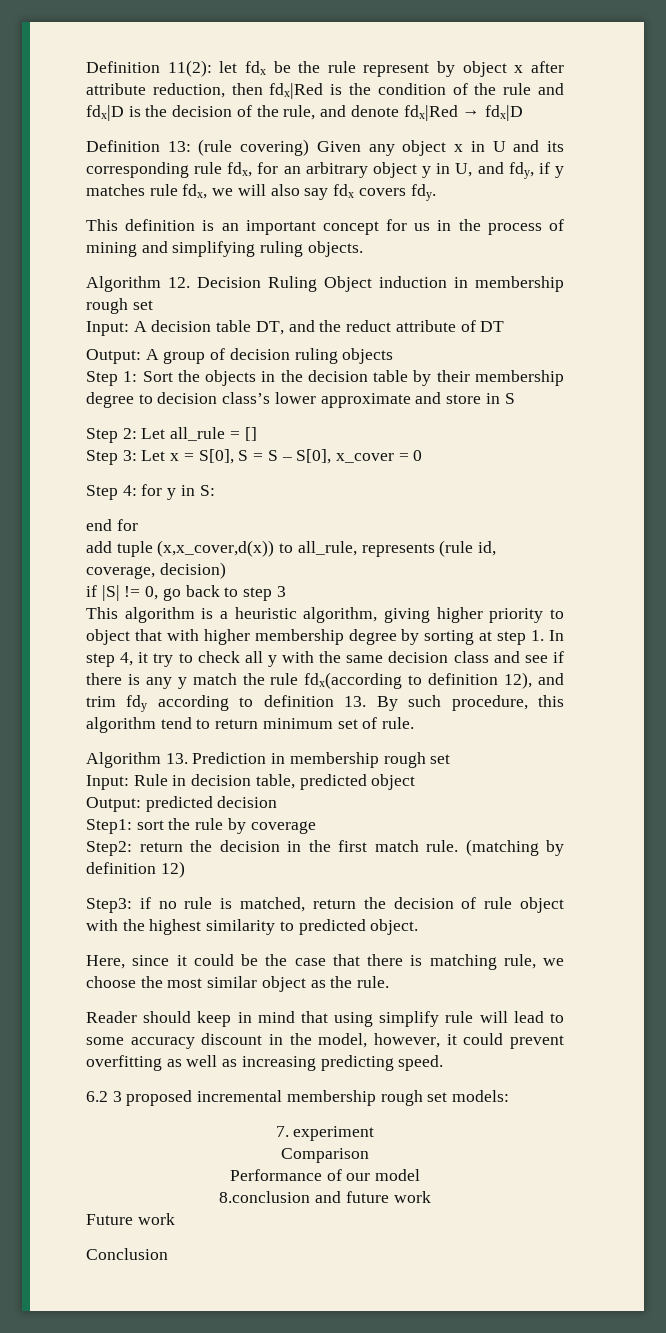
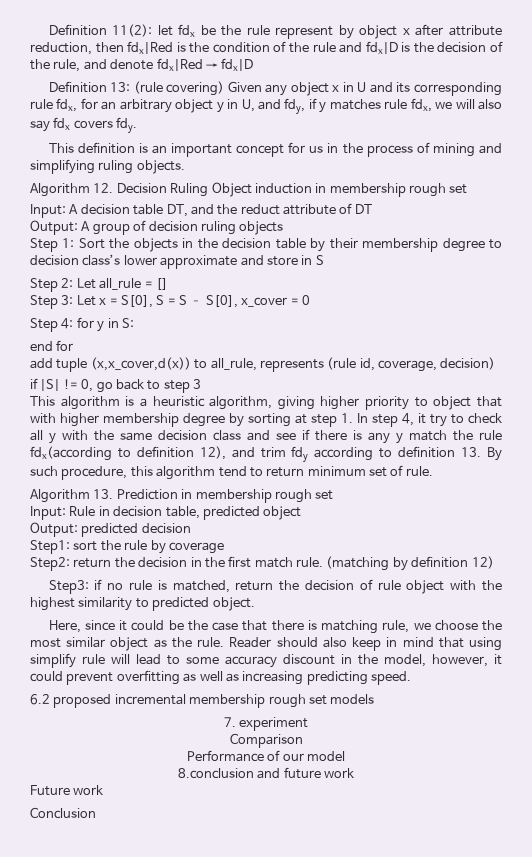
- Here, since it could be the case that there is matching rule, we choose the most similar object as the rule.
- Reader should keep in mind that using simplify rule will lead to some accuracy discount in the model, however, it could prevent overfitting as well as increasing predicting speed.
+ Here, since it could be the case that there is matching rule, we choose the most similar object as the rule. Reader should also keep in mind that using simplify rule will lead to some accuracy discount in the model, however, it could prevent overfitting as well as increasing predicting speed.
- 6.2 3 proposed incremental membership rough set models:
+ 6.2 proposed incremental membership rough set models

